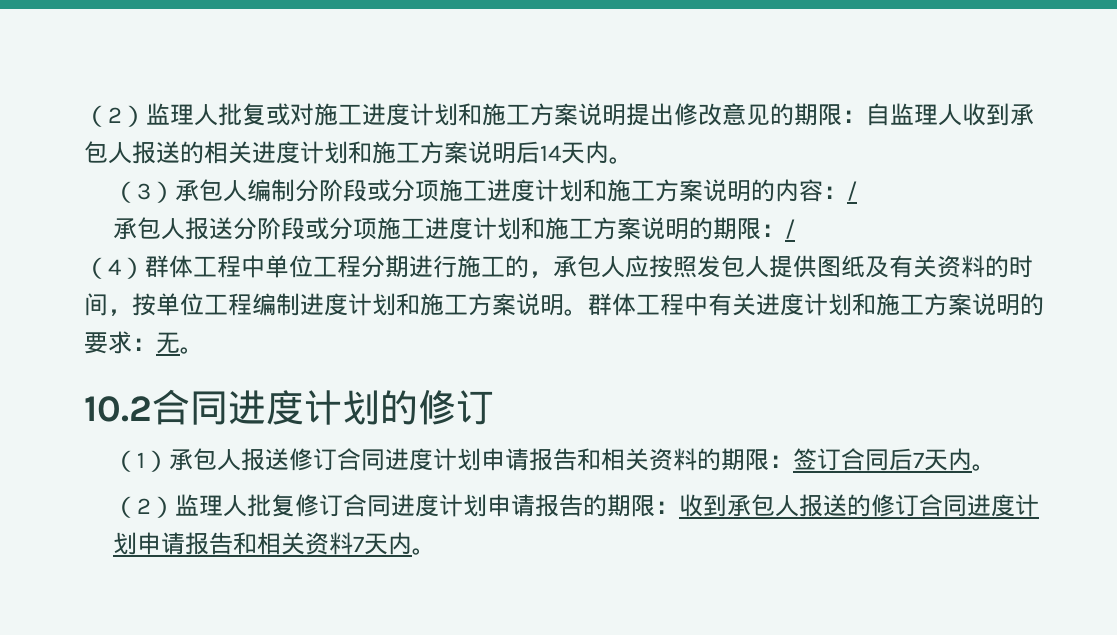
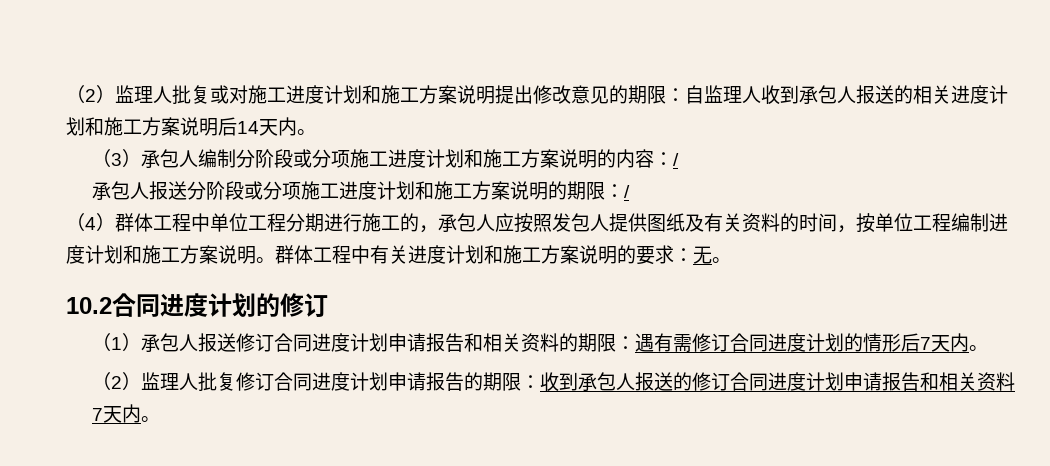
- （1）承包人报送修订合同进度计划申请报告和相关资料的期限：签订合同后7天内。
+ （1）承包人报送修订合同进度计划申请报告和相关资料的期限：遇有需修订合同进度计划的情形后7天内。

